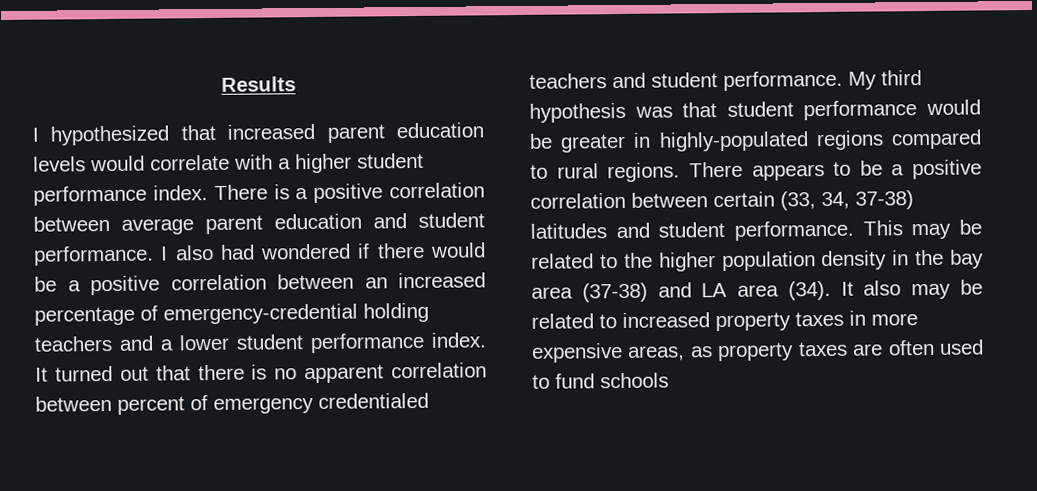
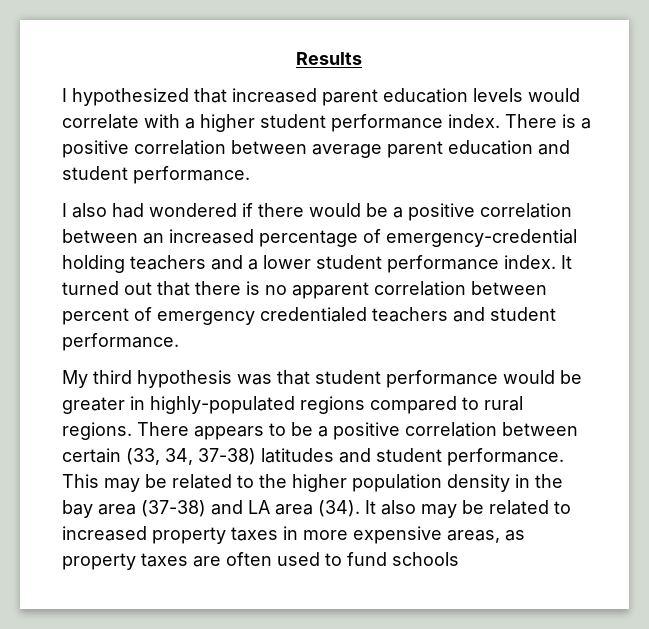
- There is a positive correlation between average parent education and student performance. I also had wondered if there would be a positive correlation between an increased percentage of emergency-credential holding teachers and a lower student performance index.
+ There is a positive correlation between average parent education and student performance.
+ I also had wondered if there would be a positive correlation between an increased percentage of emergency-credential holding teachers and a lower student performance index.
- It turned out that there is no apparent correlation between percent of emergency credentialed teachers and student performance. My third hypothesis was that student performance would be greater in highly-populated regions compared to rural regions.
+ It turned out that there is no apparent correlation between percent of emergency credentialed teachers and student performance.
+ My third hypothesis was that student performance would be greater in highly-populated regions compared to rural regions.

